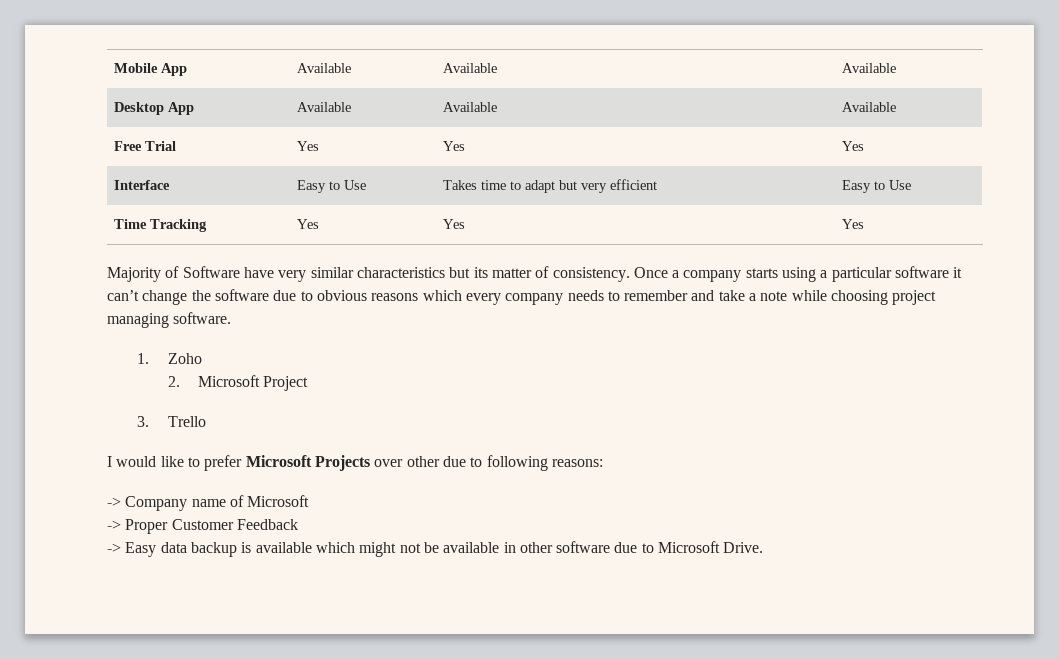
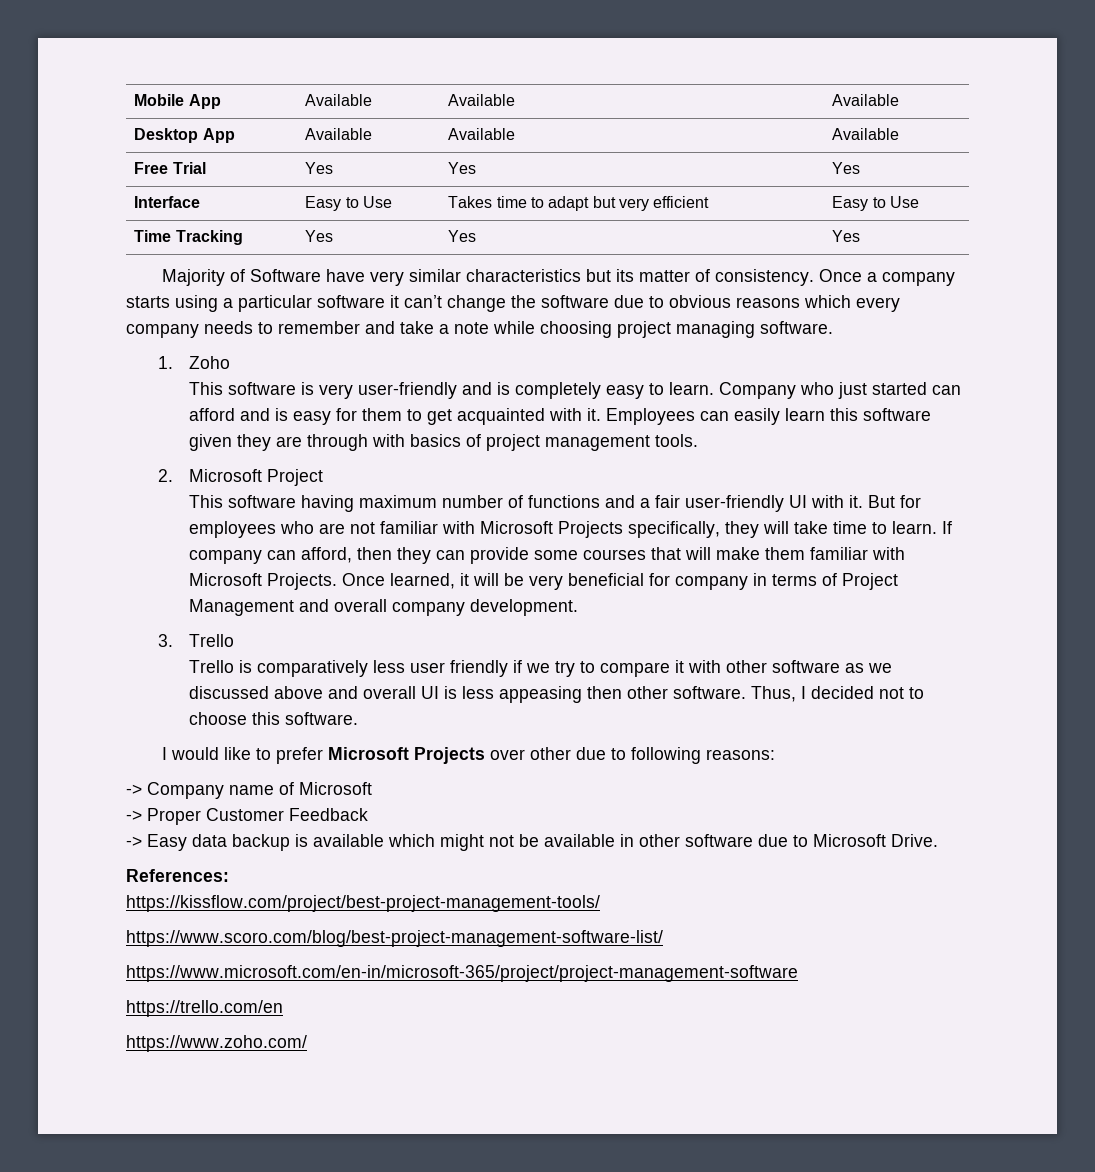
+ This software is very user-friendly and is completely easy to learn. Company who just started can afford and is easy for them to get acquainted with it. Employees can easily learn this software given they are through with basics of project management tools.
  2. Microsoft Project
+ This software having maximum number of functions and a fair user-friendly UI with it. But for employees who are not familiar with Microsoft Projects specifically, they will take time to learn. If company can afford, then they can provide some courses that will make them familiar with Microsoft Projects. Once learned, it will be very beneficial for company in terms of Project Management and overall company development.
  3. Trello
+ Trello is comparatively less user friendly if we try to compare it with other software as we discussed above and overall UI is less appeasing then other software. Thus, I decided not to choose this software.
+ References:
+ https://kissflow.com/project/best-project-management-tools/
+ https://www.scoro.com/blog/best-project-management-software-list/
+ https://www.microsoft.com/en-in/microsoft-365/project/project-management-software
+ https://trello.com/en
+ https://www.zoho.com/

